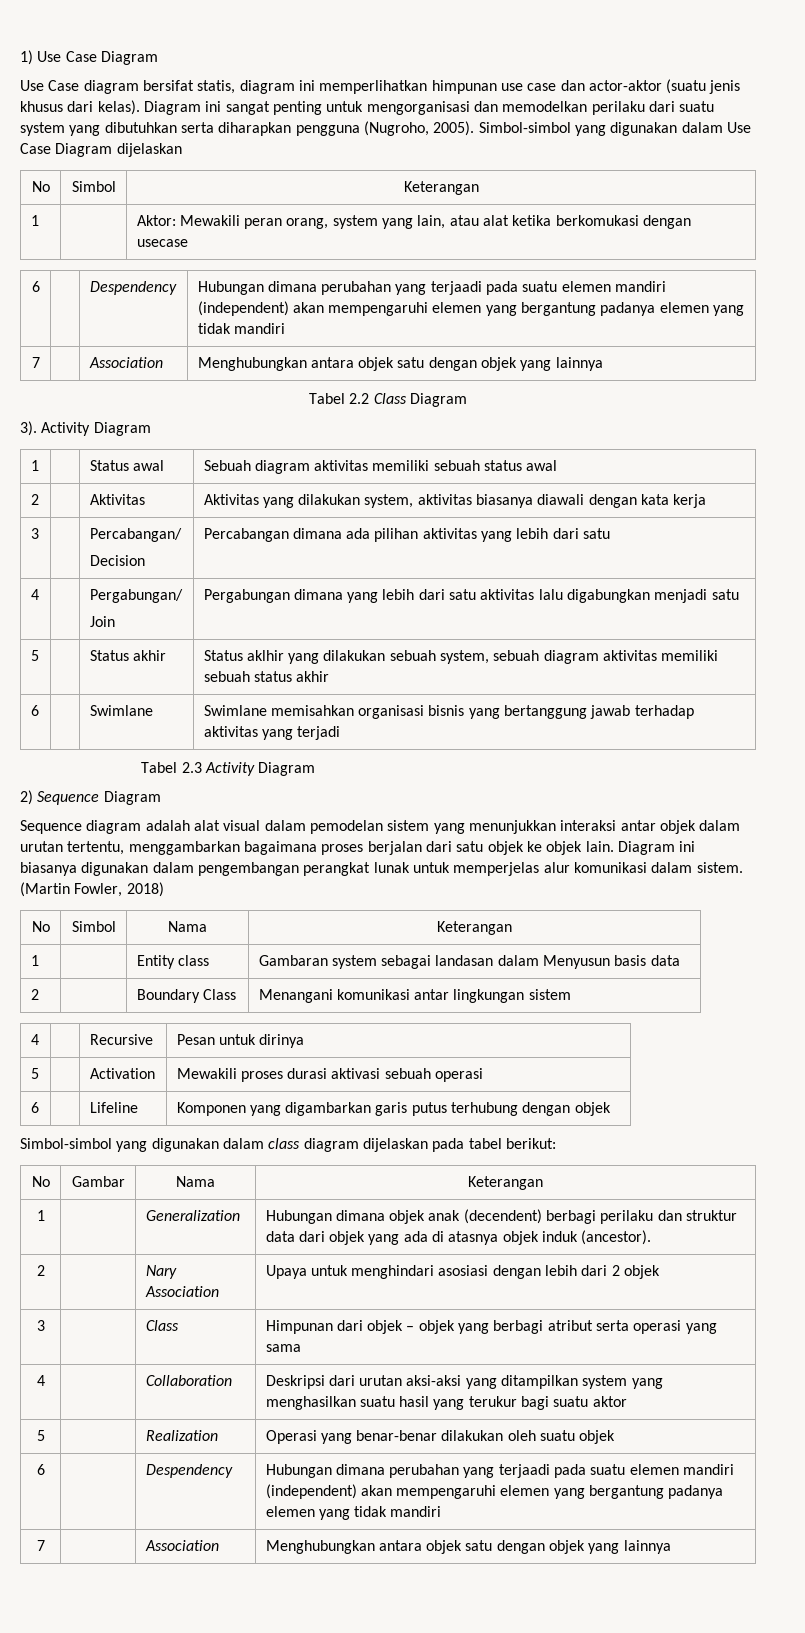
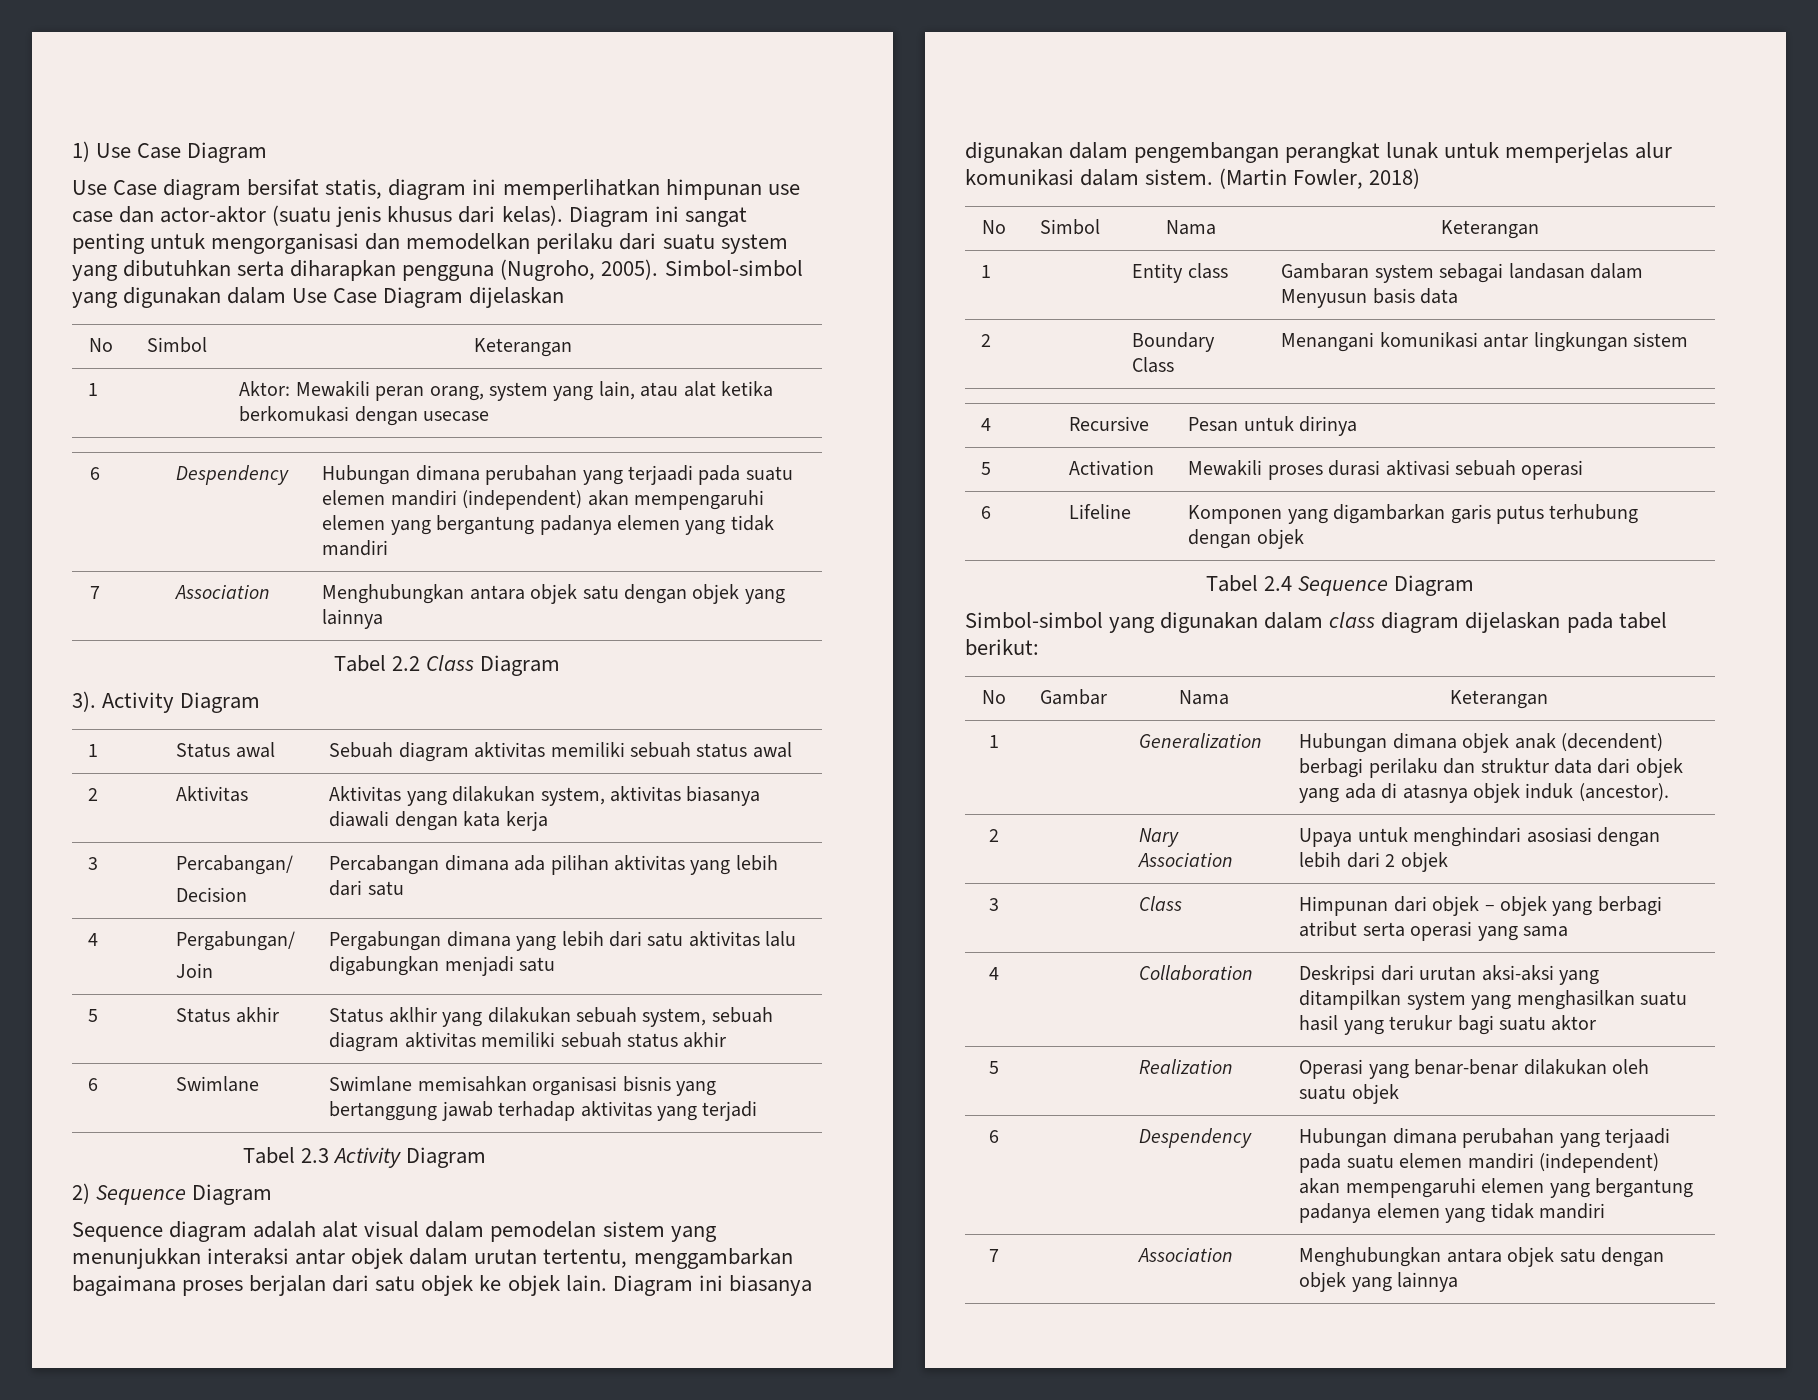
+ Tabel 2.4 Sequence Diagram

